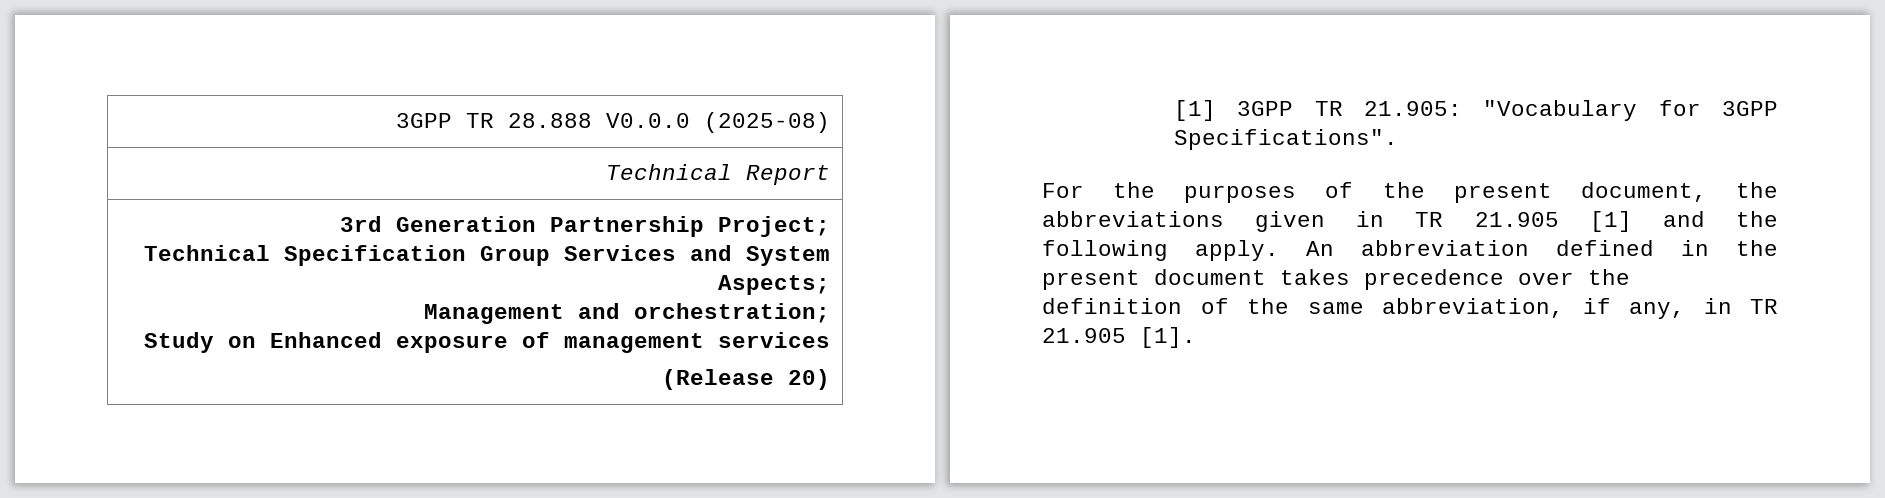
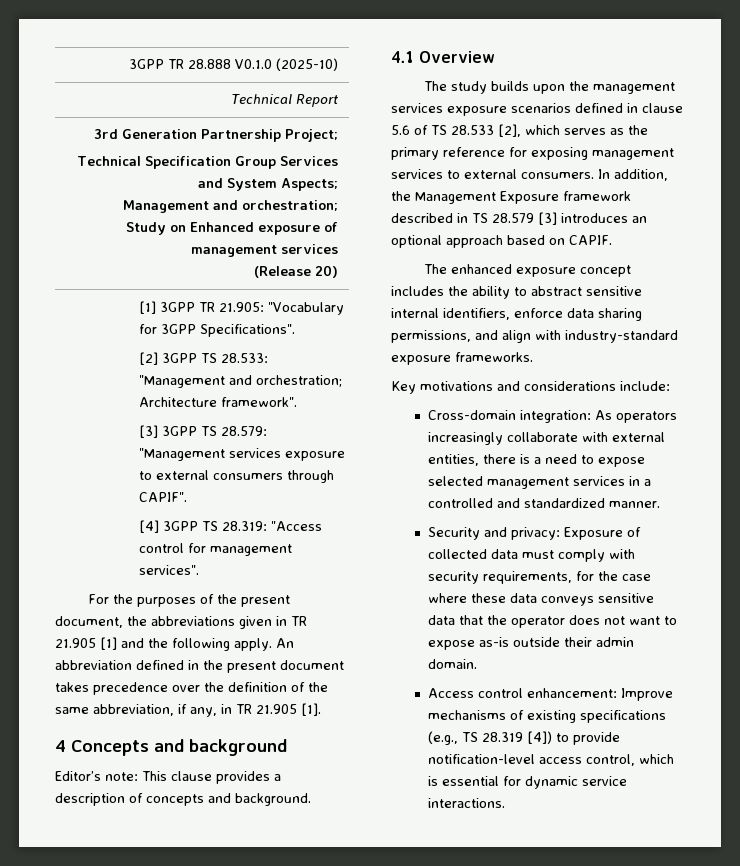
- 3GPP TR 28.888 V0.0.0 (2025-08)
+ 3GPP TR 28.888 V0.1.0 (2025-10)
+ [2] 3GPP TS 28.533: "Management and orchestration; Architecture framework".
+ [3] 3GPP TS 28.579: "Management services exposure to external consumers through CAPIF".
+ [4] 3GPP TS 28.319: "Access control for management services".
+ 4 Concepts and background
+ Editor’s note: This clause provides a description of concepts and background.
+ 4.1 Overview
+ The study builds upon the management services exposure scenarios defined in clause 5.6 of TS 28.533 [2], which serves as the primary reference for exposing management services to external consumers. In addition, the Management Exposure framework described in TS 28.579 [3] introduces an optional approach based on CAPIF.
+ The enhanced exposure concept includes the ability to abstract sensitive internal identifiers, enforce data sharing permissions, and align with industry-standard exposure frameworks.
+ Key motivations and considerations include:
+ Cross-domain integration: As operators increasingly collaborate with external entities, there is a need to expose selected management services in a controlled and standardized manner.
+ Security and privacy: Exposure of collected data must comply with security requirements, for the case where these data conveys sensitive data that the operator does not want to expose as-is outside their admin domain.
+ Access control enhancement: Improve mechanisms of existing specifications (e.g., TS 28.319 [4]) to provide notification-level access control, which is essential for dynamic service interactions.

